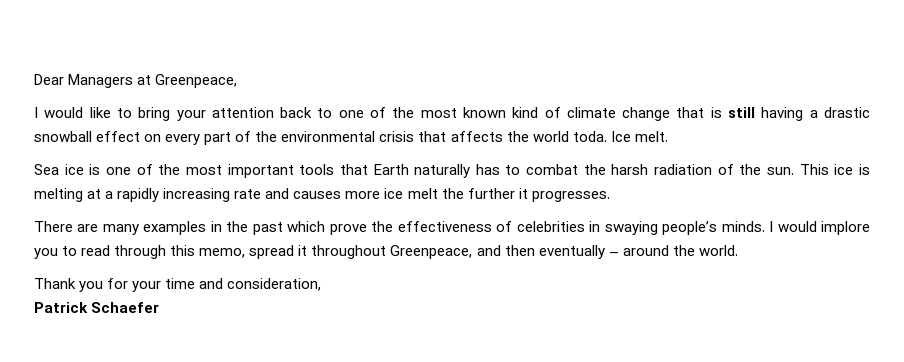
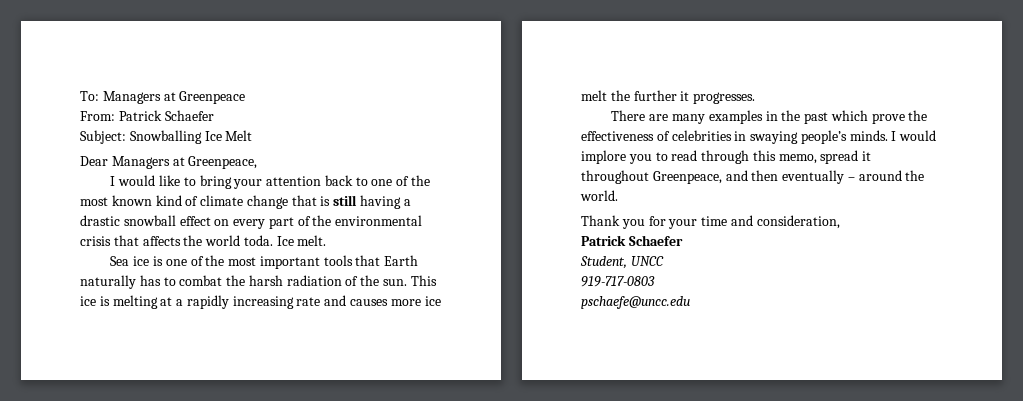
+ To: Managers at Greenpeace
+ From: Patrick Schaefer
+ Subject: Snowballing Ice Melt
+ Student, UNCC
+ 919-717-0803
+ pschaefe@uncc.edu

